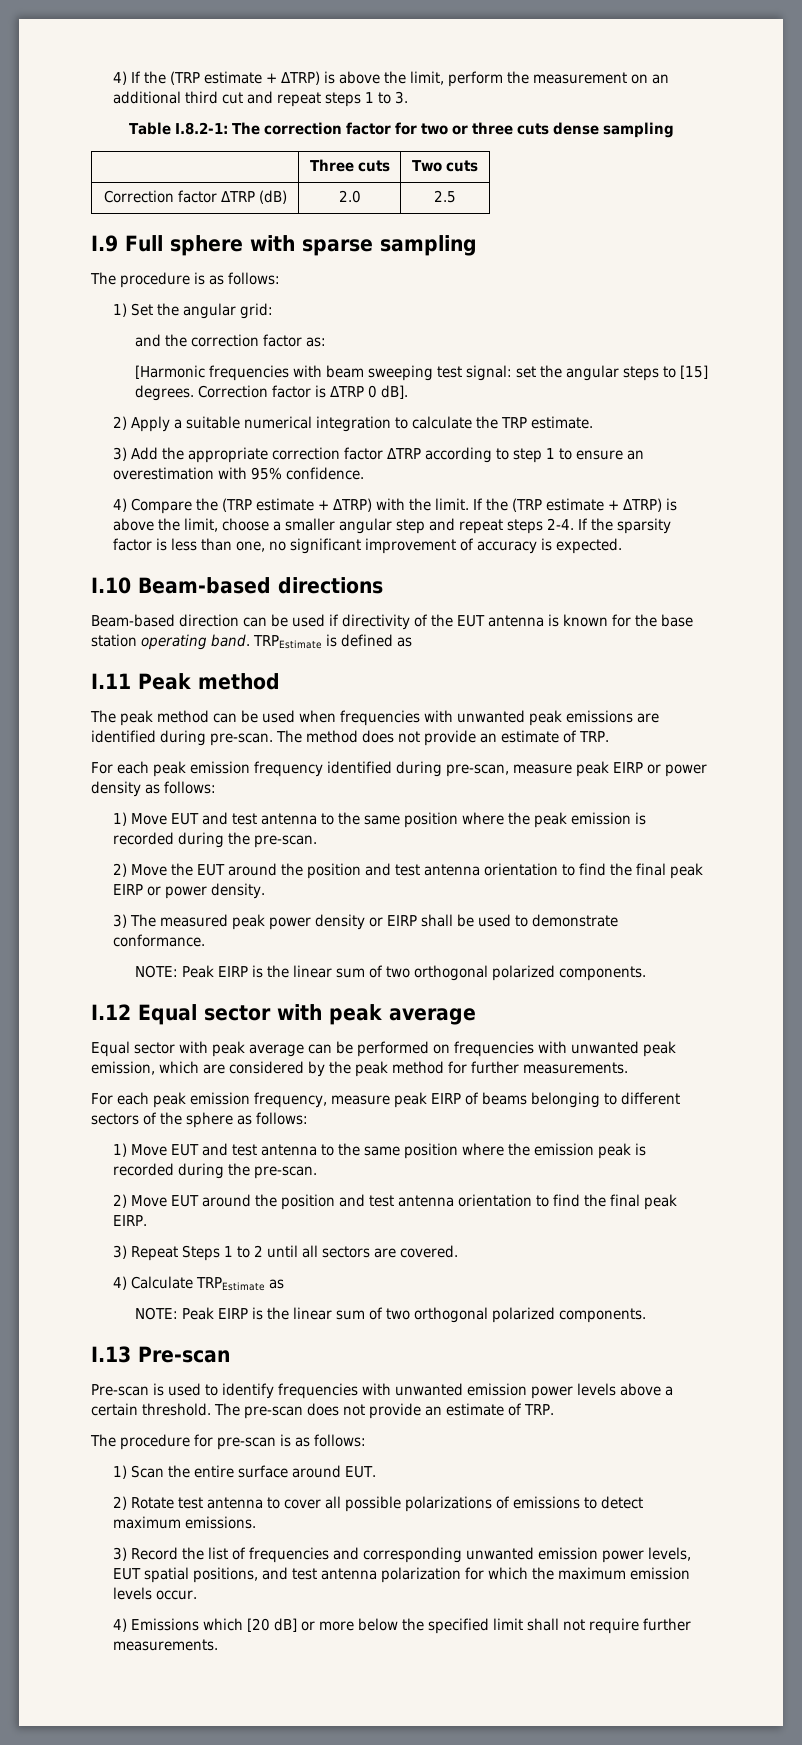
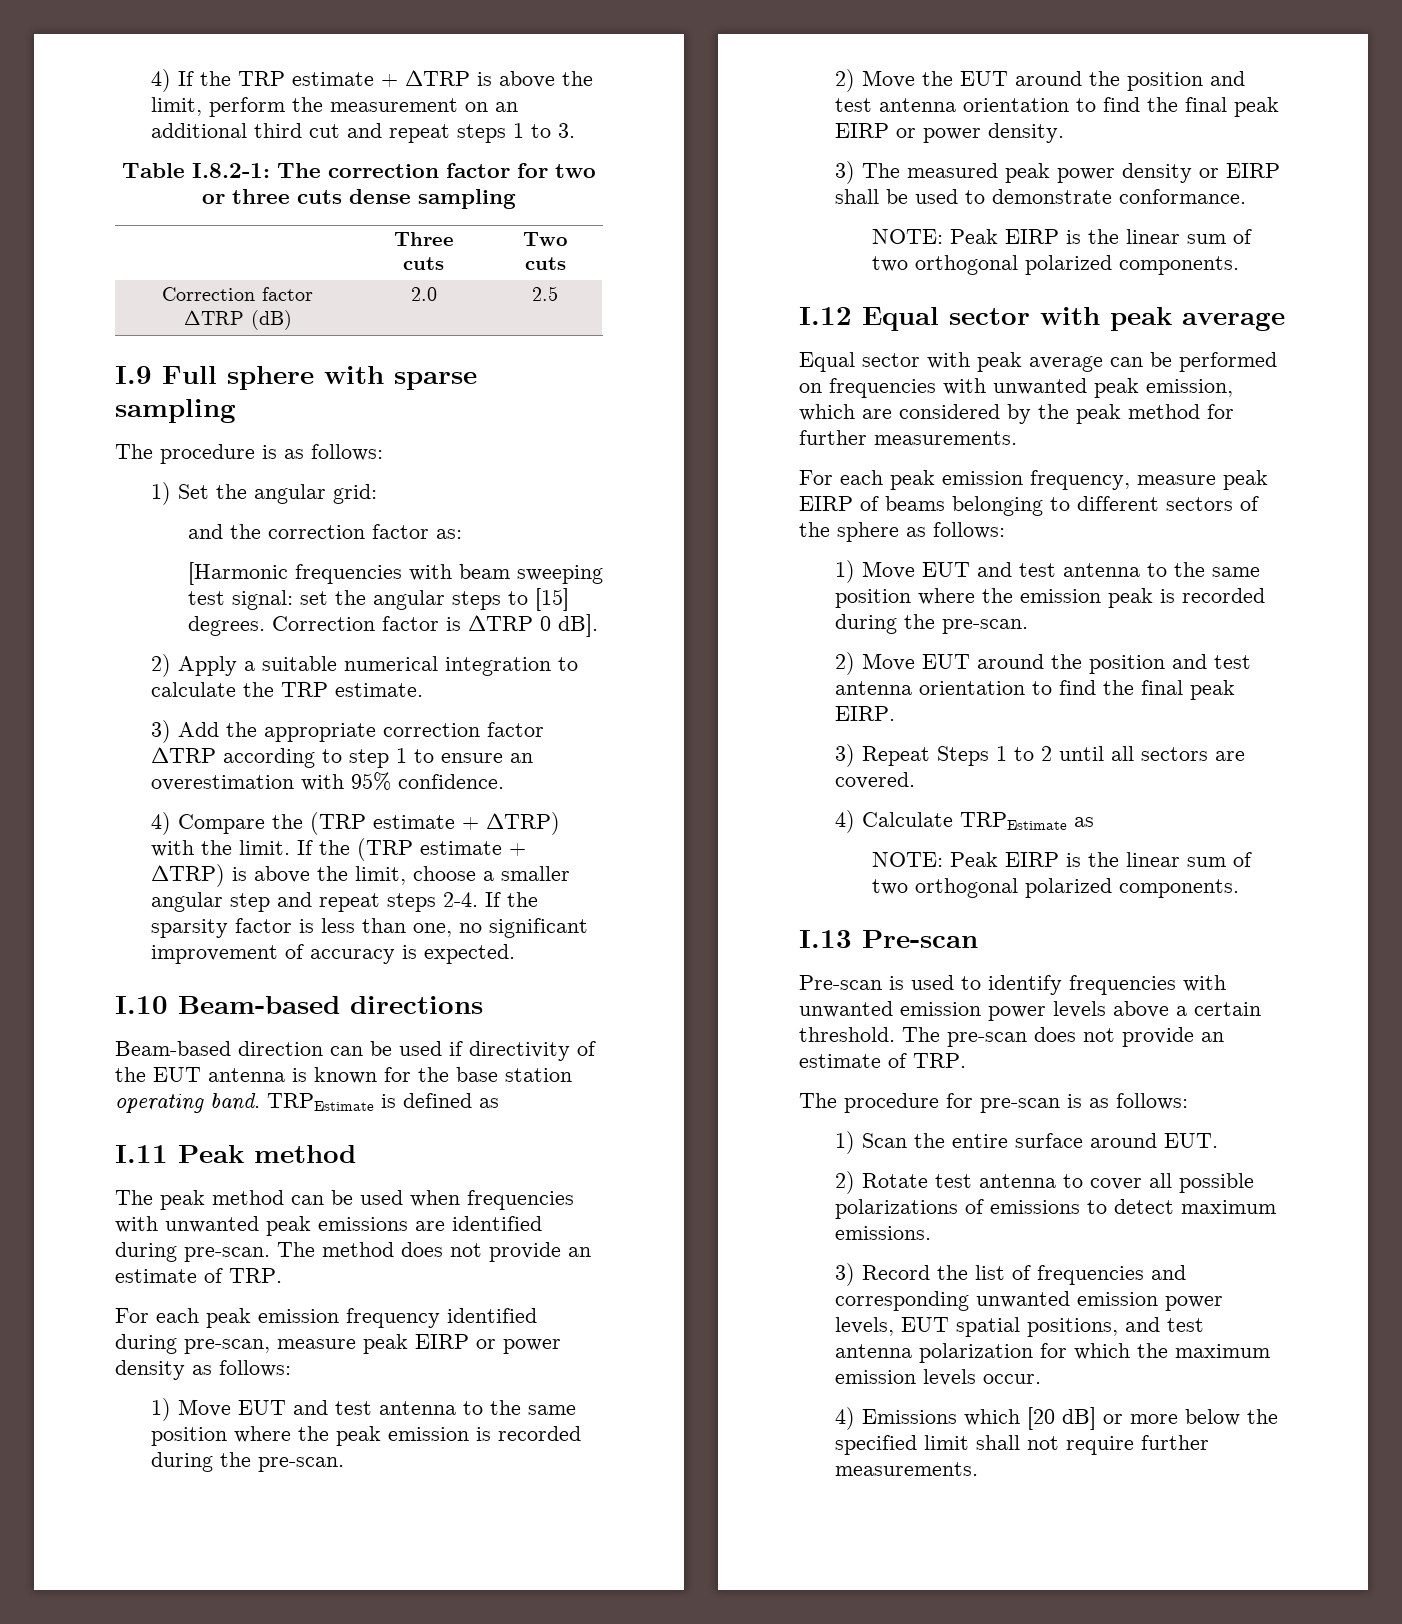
- 4) If the (TRP estimate + ΔTRP) is above the limit, perform the measurement on an additional third cut and repeat steps 1 to 3.
+ 4) If the TRP estimate + ΔTRP is above the limit, perform the measurement on an additional third cut and repeat steps 1 to 3.

